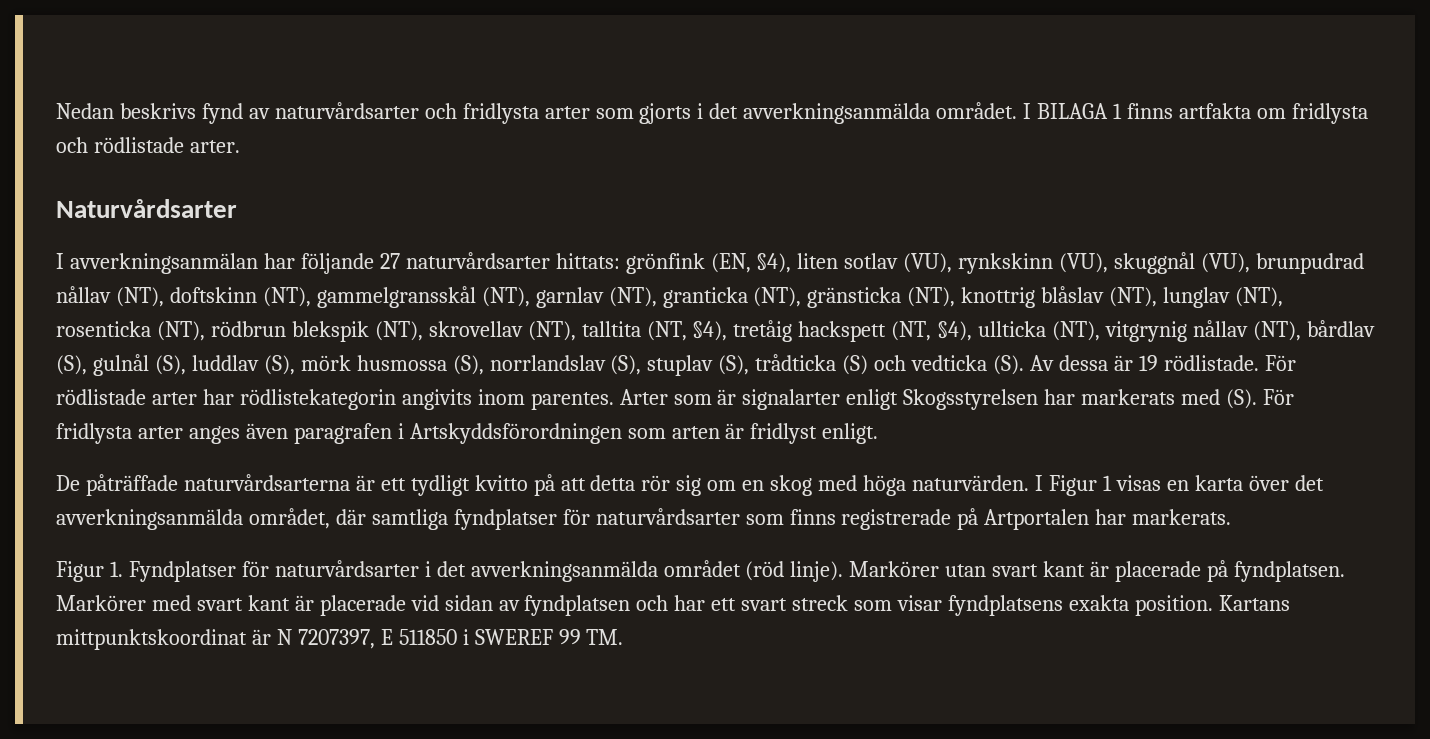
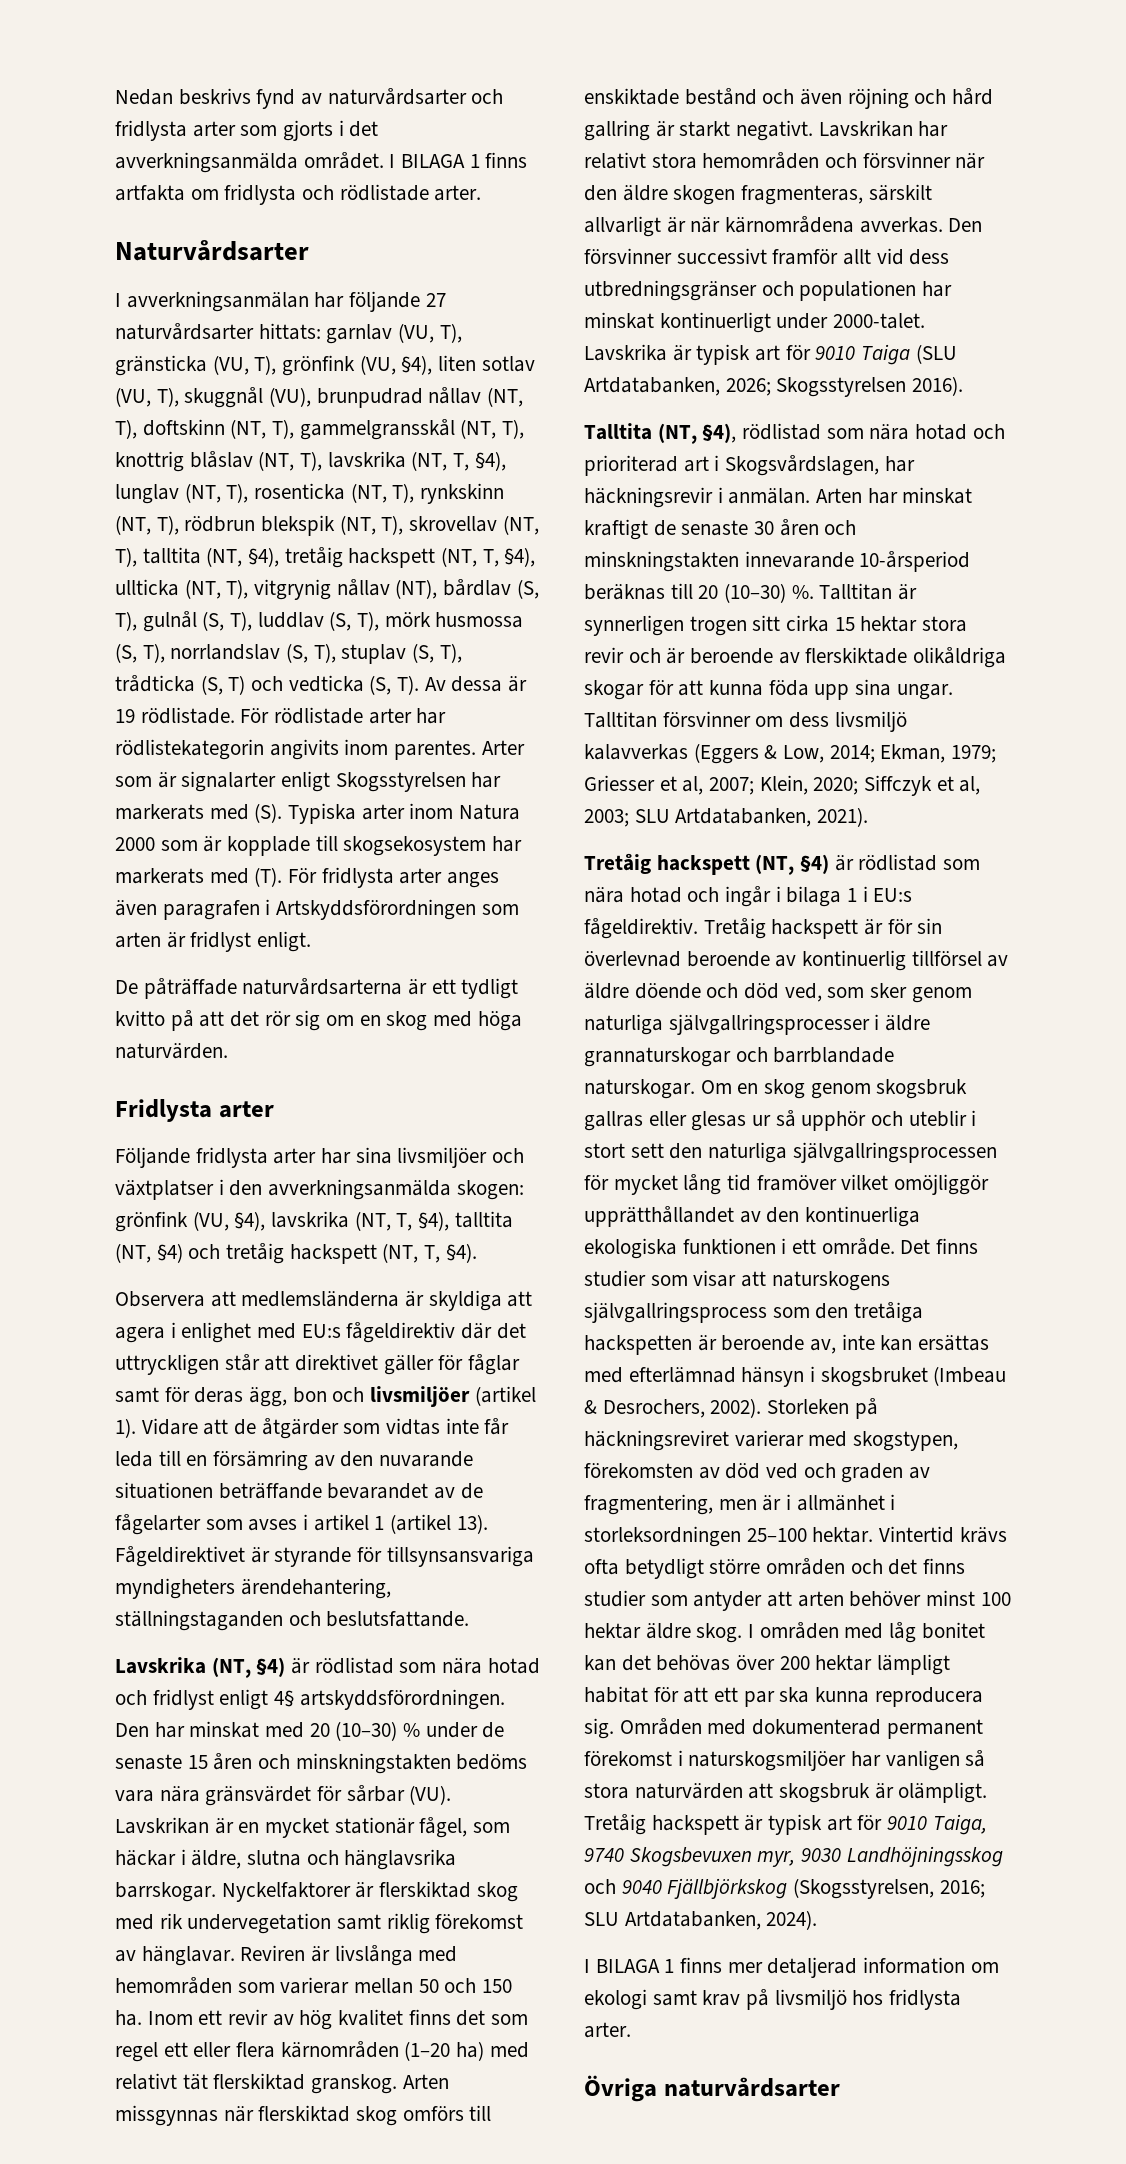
- I avverkningsanmälan har följande 27 naturvårdsarter hittats: grönfink (EN, §4), liten sotlav (VU), rynkskinn (VU), skuggnål (VU), brunpudrad nållav (NT), doftskinn (NT), gammelgransskål (NT), garnlav (NT), granticka (NT), gränsticka (NT), knottrig blåslav (NT), lunglav (NT), rosenticka (NT), rödbrun blekspik (NT), skrovellav (NT), talltita (NT, §4), tretåig hackspett (NT, §4), ullticka (NT), vitgrynig nållav (NT), bårdlav (S), gulnål (S), luddlav (S), mörk husmossa (S), norrlandslav (S), stuplav (S), trådticka (S) och vedticka (S). Av dessa är 19 rödlistade.
+ I avverkningsanmälan har följande 27 naturvårdsarter hittats: garnlav (VU, T), gränsticka (VU, T), grönfink (VU, §4), liten sotlav (VU, T), skuggnål (VU), brunpudrad nållav (NT, T), doftskinn (NT, T), gammelgransskål (NT, T), knottrig blåslav (NT, T), lavskrika (NT, T, §4), lunglav (NT, T), rosenticka (NT, T), rynkskinn (NT, T), rödbrun blekspik (NT, T), skrovellav (NT, T), talltita (NT, §4), tretåig hackspett (NT, T, §4), ullticka (NT, T), vitgrynig nållav (NT), bårdlav (S, T), gulnål (S, T), luddlav (S, T), mörk husmossa (S, T), norrlandslav (S, T), stuplav (S, T), trådticka (S, T) och vedticka (S, T). Av dessa är 19 rödlistade.
- Arter som är signalarter enligt Skogsstyrelsen har markerats med (S). För fridlysta arter anges även paragrafen i Artskyddsförordningen som arten är fridlyst enligt.
+ Arter som är signalarter enligt Skogsstyrelsen har markerats med (S). Typiska arter inom Natura 2000 som är kopplade till skogsekosystem har markerats med (T). För fridlysta arter anges även paragrafen i Artskyddsförordningen som arten är fridlyst enligt.
- De påträffade naturvårdsarterna är ett tydligt kvitto på att detta rör sig om en skog med höga naturvärden. I Figur 1 visas en karta över det avverkningsanmälda området, där samtliga fyndplatser för naturvårdsarter som finns registrerade på Artportalen har markerats.
- Figur 1. Fyndplatser för naturvårdsarter i det avverkningsanmälda området (röd linje). Markörer utan svart kant är placerade på fyndplatsen. Markörer med svart kant är placerade vid sidan av fyndplatsen och har ett svart streck som visar fyndplatsens exakta position. Kartans mittpunktskoordinat är N 7207397, E 511850 i SWEREF 99 TM.
+ De påträffade naturvårdsarterna är ett tydligt kvitto på att det rör sig om en skog med höga naturvärden.
+ Fridlysta arter
+ Följande fridlysta arter har sina livsmiljöer och växtplatser i den avverkningsanmälda skogen: grönfink (VU, §4), lavskrika (NT, T, §4), talltita (NT, §4) och tretåig hackspett (NT, T, §4).
+ Observera att medlemsländerna är skyldiga att agera i enlighet med EU:s fågeldirektiv där det uttryckligen står att direktivet gäller för fåglar samt för deras ägg, bon och livsmiljöer (artikel 1). Vidare att de åtgärder som vidtas inte får leda till en försämring av den nuvarande situationen beträffande bevarandet av de fågelarter som avses i artikel 1 (artikel 13). Fågeldirektivet är styrande för tillsynsansvariga myndigheters ärendehantering, ställningstaganden och beslutsfattande.
+ Lavskrika (NT, §4) är rödlistad som nära hotad och fridlyst enligt 4§ artskyddsförordningen. Den har minskat med 20 (10–30) % under de senaste 15 åren och minskningstakten bedöms vara nära gränsvärdet för sårbar (VU). Lavskrikan är en mycket stationär fågel, som häckar i äldre, slutna och hänglavsrika barrskogar. Nyckelfaktorer är flerskiktad skog med rik undervegetation samt riklig förekomst av hänglavar. Reviren är livslånga med hemområden som varierar mellan 50 och 150 ha. Inom ett revir av hög kvalitet finns det som regel ett eller flera kärnområden (1–20 ha) med relativt tät flerskiktad granskog. Arten missgynnas när flerskiktad skog omförs till enskiktade bestånd och även röjning och hård gallring är starkt negativt. Lavskrikan har relativt stora hemområden och försvinner när den äldre skogen fragmenteras, särskilt allvarligt är när kärnområdena avverkas. Den försvinner successivt framför allt vid dess utbredningsgränser och populationen har minskat kontinuerligt under 2000-talet. Lavskrika är typisk art för 9010 Taiga (SLU Artdatabanken, 2026; Skogsstyrelsen 2016).
+ Talltita (NT, §4), rödlistad som nära hotad och prioriterad art i Skogsvårdslagen, har häckningsrevir i anmälan. Arten har minskat kraftigt de senaste 30 åren och minskningstakten innevarande 10-årsperiod beräknas till 20 (10–30) %. Talltitan är synnerligen trogen sitt cirka 15 hektar stora revir och är beroende av flerskiktade olikåldriga skogar för att kunna föda upp sina ungar. Talltitan försvinner om dess livsmiljö kalavverkas (Eggers & Low, 2014; Ekman, 1979; Griesser et al, 2007; Klein, 2020; Siffczyk et al, 2003; SLU Artdatabanken, 2021).
+ Tretåig hackspett (NT, §4) är rödlistad som nära hotad och ingår i bilaga 1 i EU:s fågeldirektiv. Tretåig hackspett är för sin överlevnad beroende av kontinuerlig tillförsel av äldre döende och död ved, som sker genom naturliga självgallringsprocesser i äldre grannaturskogar och barrblandade naturskogar. Om en skog genom skogsbruk gallras eller glesas ur så upphör och uteblir i stort sett den naturliga självgallringsprocessen för mycket lång tid framöver vilket omöjliggör upprätthållandet av den kontinuerliga ekologiska funktionen i ett område. Det finns studier som visar att naturskogens självgallringsprocess som den tretåiga hackspetten är beroende av, inte kan ersättas med efterlämnad hänsyn i skogsbruket (Imbeau & Desrochers, 2002). Storleken på häckningsreviret varierar med skogstypen, förekomsten av död ved och graden av fragmentering, men är i allmänhet i storleksordningen 25–100 hektar. Vintertid krävs ofta betydligt större områden och det finns studier som antyder att arten behöver minst 100 hektar äldre skog. I områden med låg bonitet kan det behövas över 200 hektar lämpligt habitat för att ett par ska kunna reproducera sig. Områden med dokumenterad permanent förekomst i naturskogsmiljöer har vanligen så stora naturvärden att skogsbruk är olämpligt. Tretåig hackspett är typisk art för 9010 Taiga, 9740 Skogsbevuxen myr, 9030 Landhöjningsskog och 9040 Fjällbjörkskog (Skogsstyrelsen, 2016; SLU Artdatabanken, 2024).
+ I BILAGA 1 finns mer detaljerad information om ekologi samt krav på livsmiljö hos fridlysta arter.
+ Övriga naturvårdsarter

